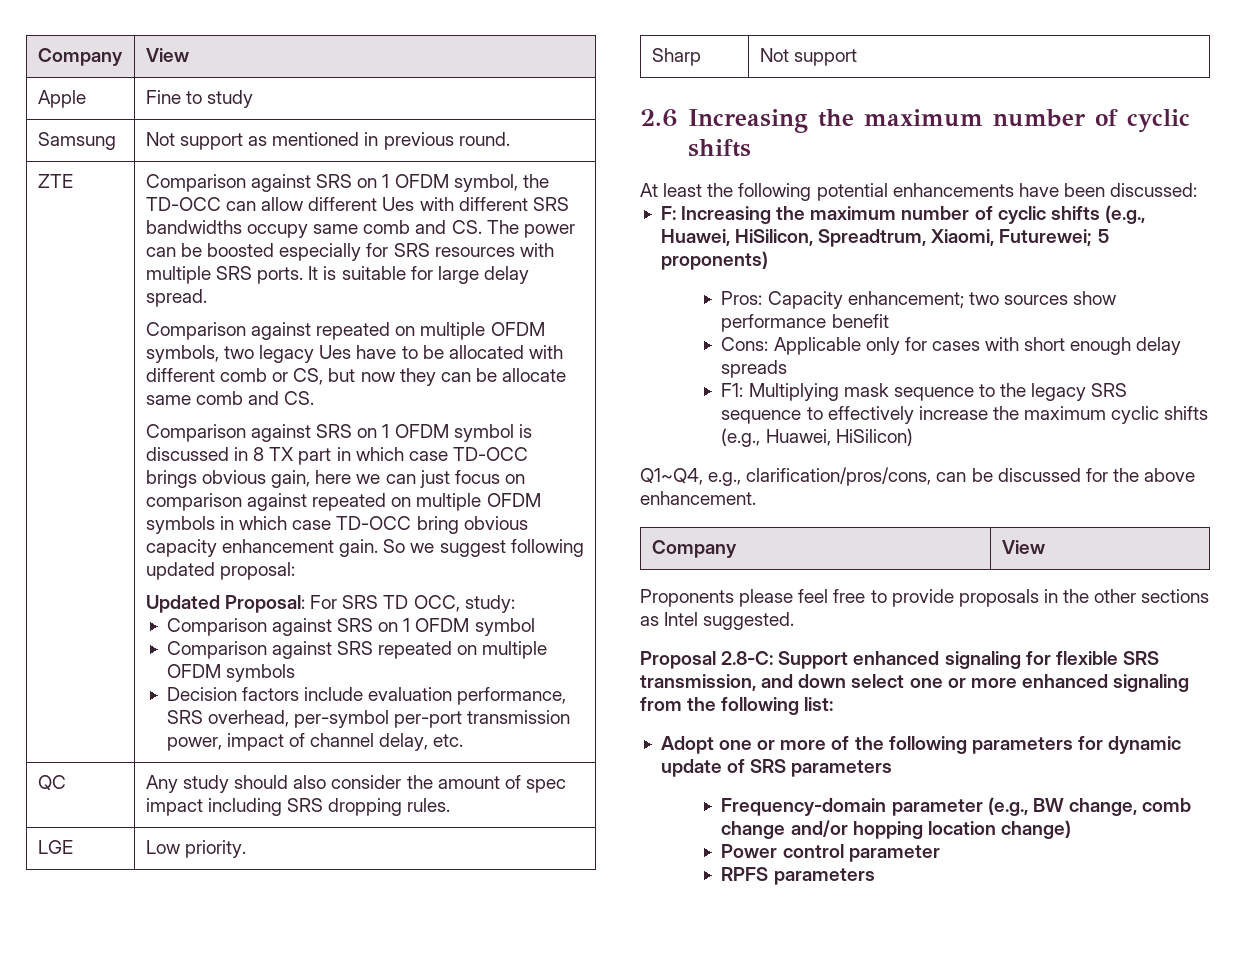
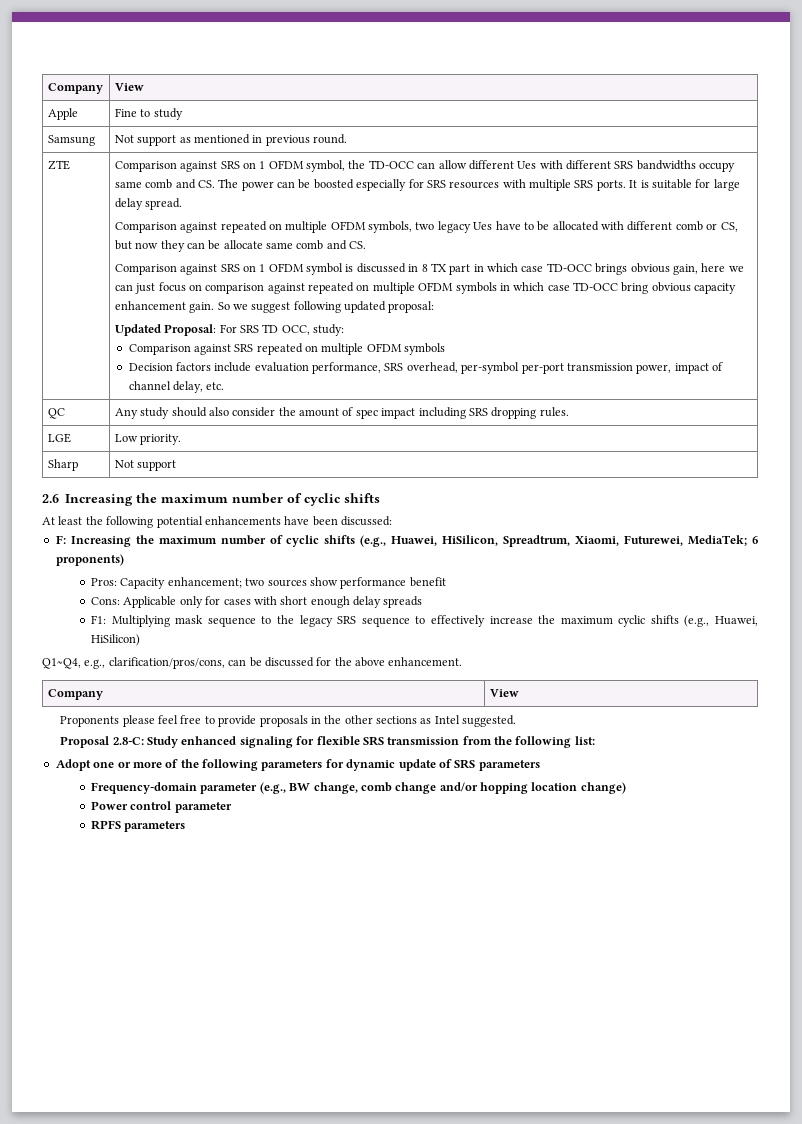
  Updated Proposal: For SRS TD OCC, study:
- Comparison against SRS on 1 OFDM symbol
- F: Increasing the maximum number of cyclic shifts (e.g., Huawei, HiSilicon, Spreadtrum, Xiaomi, Futurewei; 5 proponents)
+ F: Increasing the maximum number of cyclic shifts (e.g., Huawei, HiSilicon, Spreadtrum, Xiaomi, Futurewei, MediaTek; 6 proponents)
- Proposal 2.8-C: Support enhanced signaling for flexible SRS transmission, and down select one or more enhanced signaling from the following list:
+ Proposal 2.8-C: Study enhanced signaling for flexible SRS transmission from the following list:

